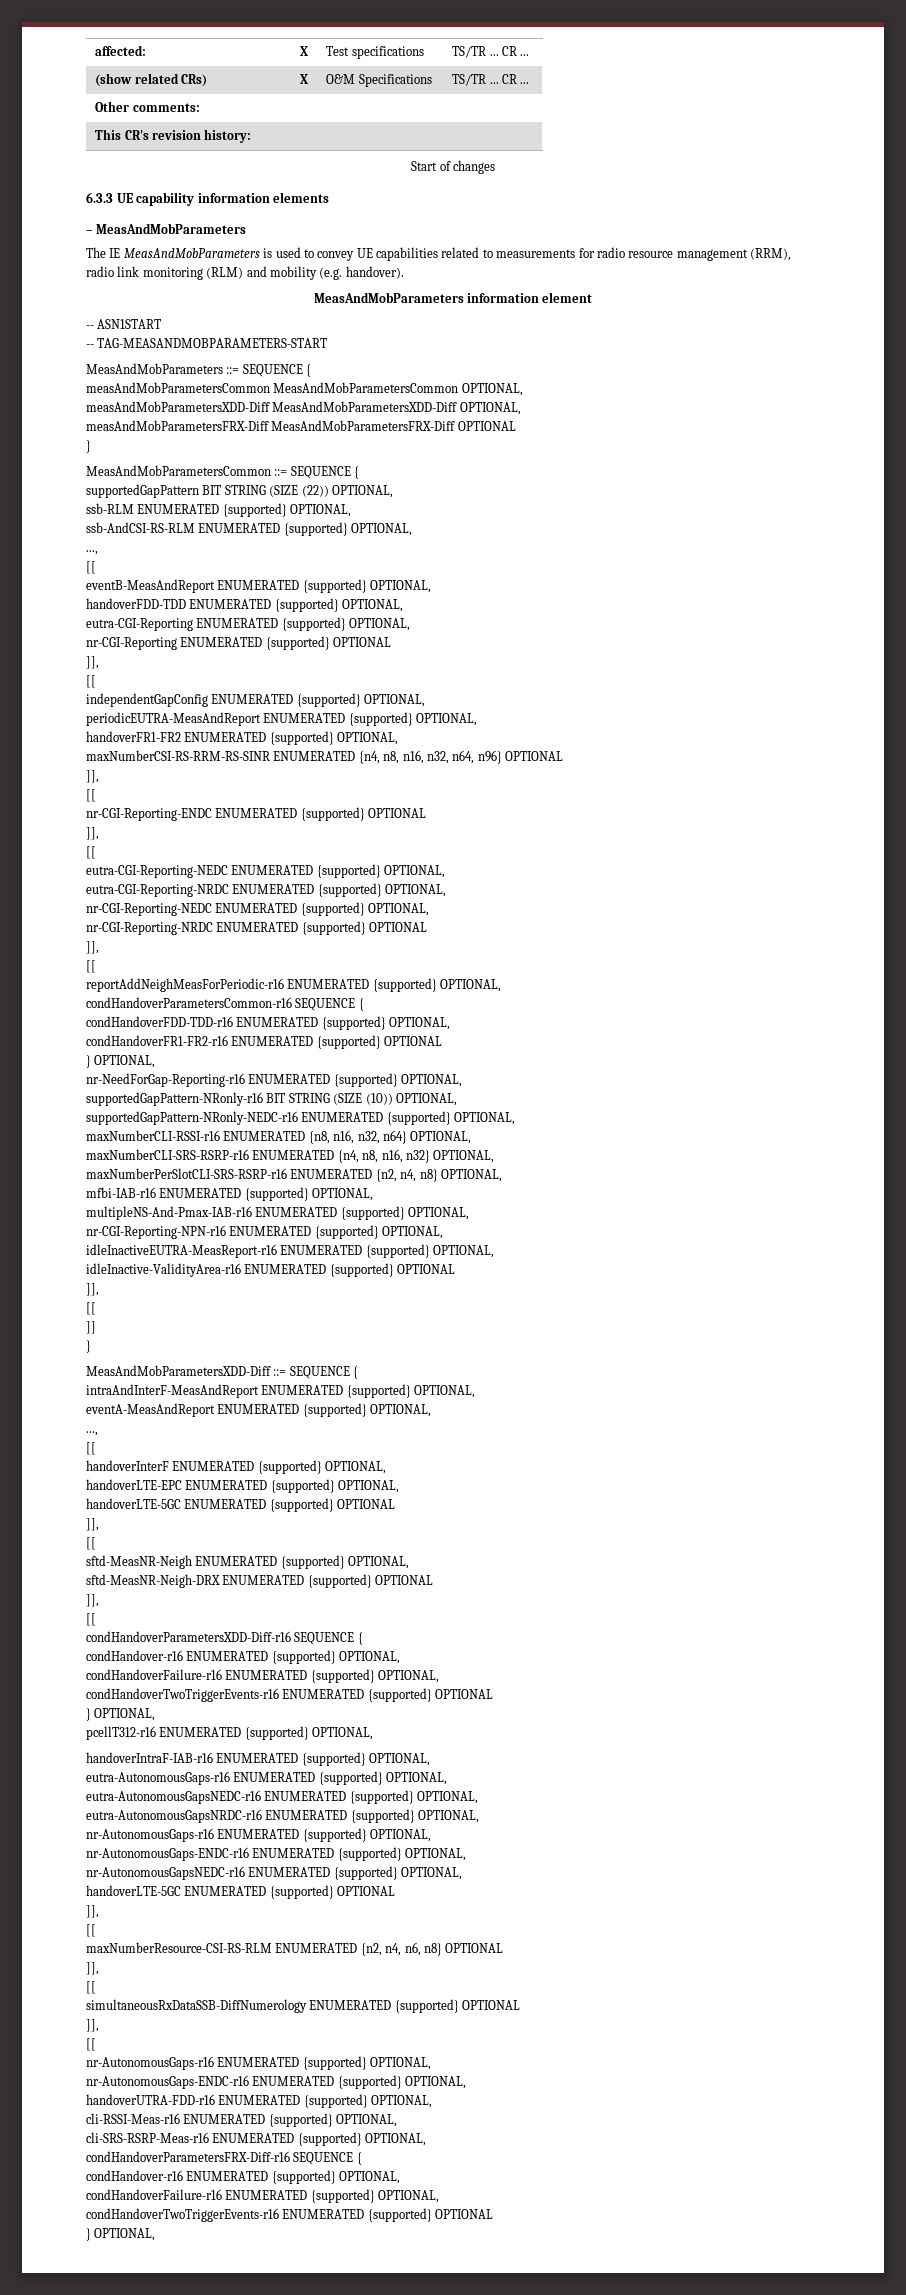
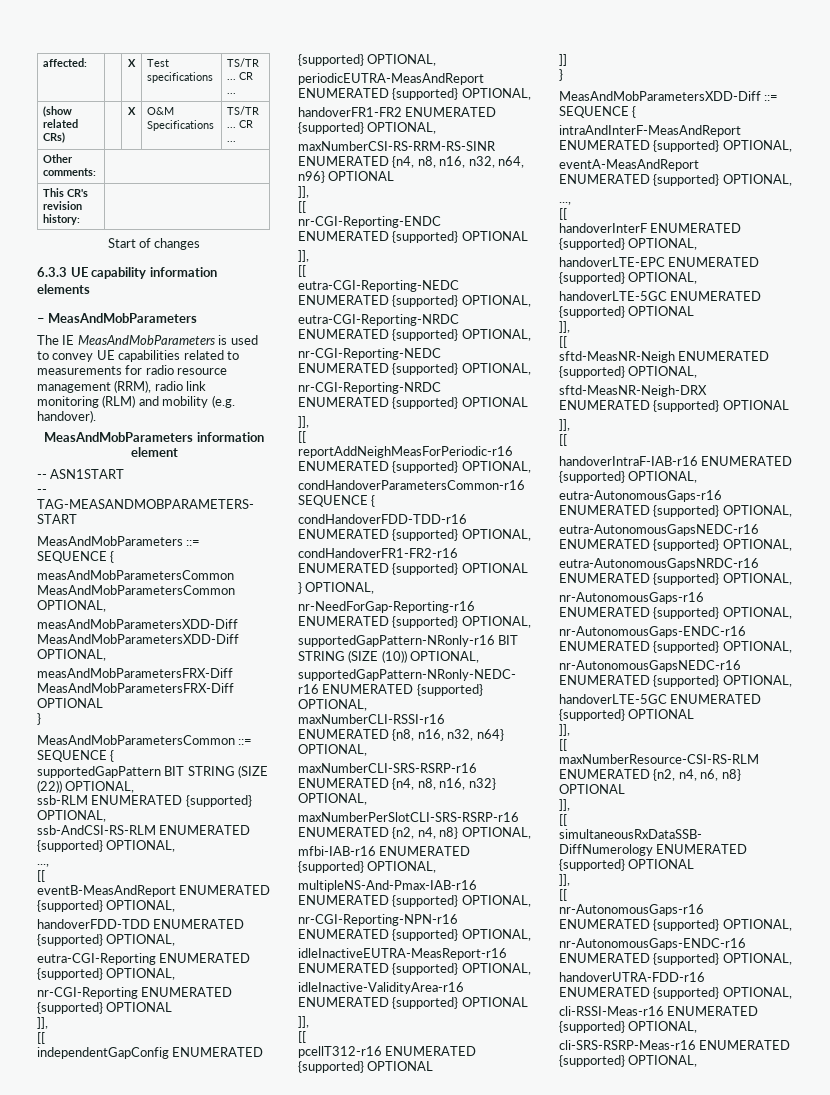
+ pcellT312-r16 ENUMERATED {supported} OPTIONAL
- condHandoverParametersXDD-Diff-r16 SEQUENCE {
- condHandover-r16 ENUMERATED {supported} OPTIONAL,
- condHandoverFailure-r16 ENUMERATED {supported} OPTIONAL,
- condHandoverTwoTriggerEvents-r16 ENUMERATED {supported} OPTIONAL
- } OPTIONAL,
- pcellT312-r16 ENUMERATED {supported} OPTIONAL,
- condHandoverParametersFRX-Diff-r16 SEQUENCE {
- condHandover-r16 ENUMERATED {supported} OPTIONAL,
- condHandoverFailure-r16 ENUMERATED {supported} OPTIONAL,
- condHandoverTwoTriggerEvents-r16 ENUMERATED {supported} OPTIONAL
- } OPTIONAL,

